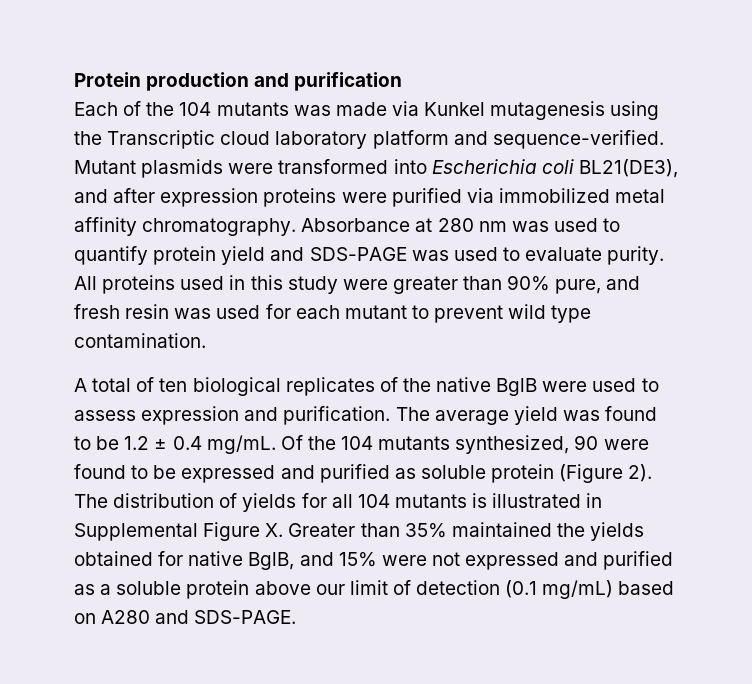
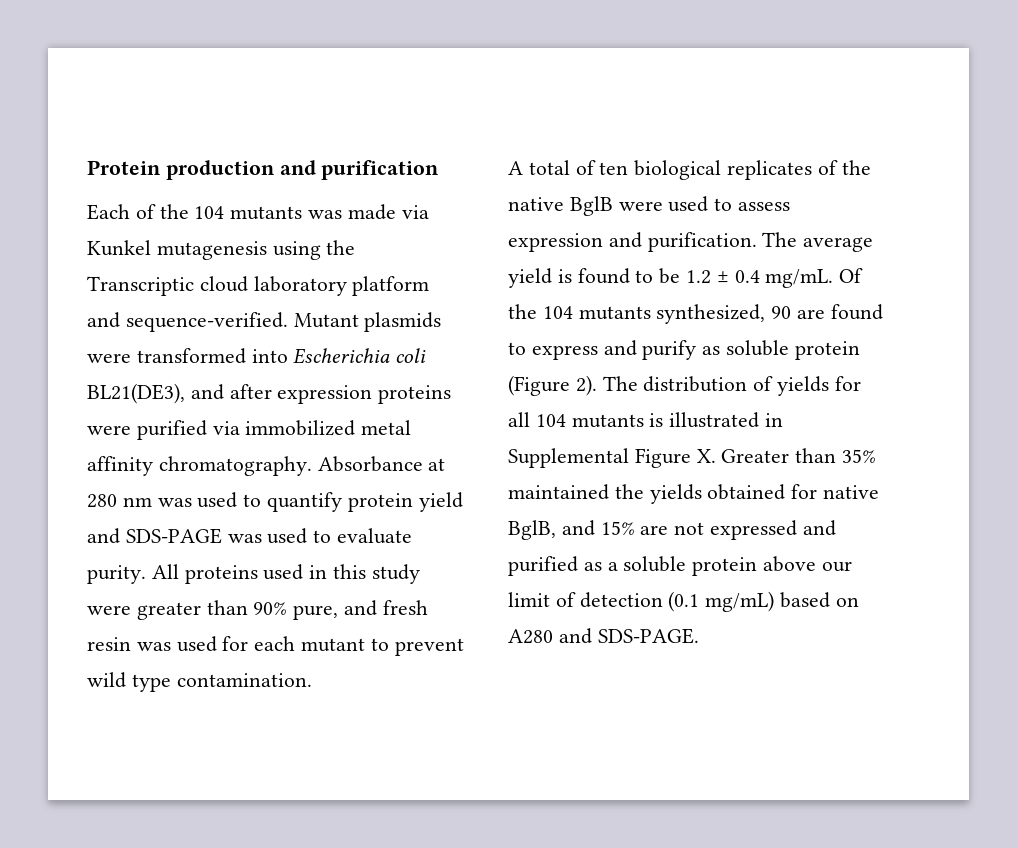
- The average yield was found to be 1.2 ± 0.4 mg/mL.
+ The average yield is found to be 1.2 ± 0.4 mg/mL.
- Of the 104 mutants synthesized, 90 were found to be expressed and purified as soluble protein (Figure 2).
+ Of the 104 mutants synthesized, 90 are found to express and purify as soluble protein (Figure 2).
- The distribution of yields for all 104 mutants is illustrated in Supplemental Figure X. Greater than 35% maintained the yields obtained for native BglB, and 15% were not expressed and purified as a soluble protein above our limit of detection (0.1 mg/mL) based on A280 and SDS-PAGE.
+ The distribution of yields for all 104 mutants is illustrated in Supplemental Figure X. Greater than 35% maintained the yields obtained for native BglB, and 15% are not expressed and purified as a soluble protein above our limit of detection (0.1 mg/mL) based on A280 and SDS-PAGE.

